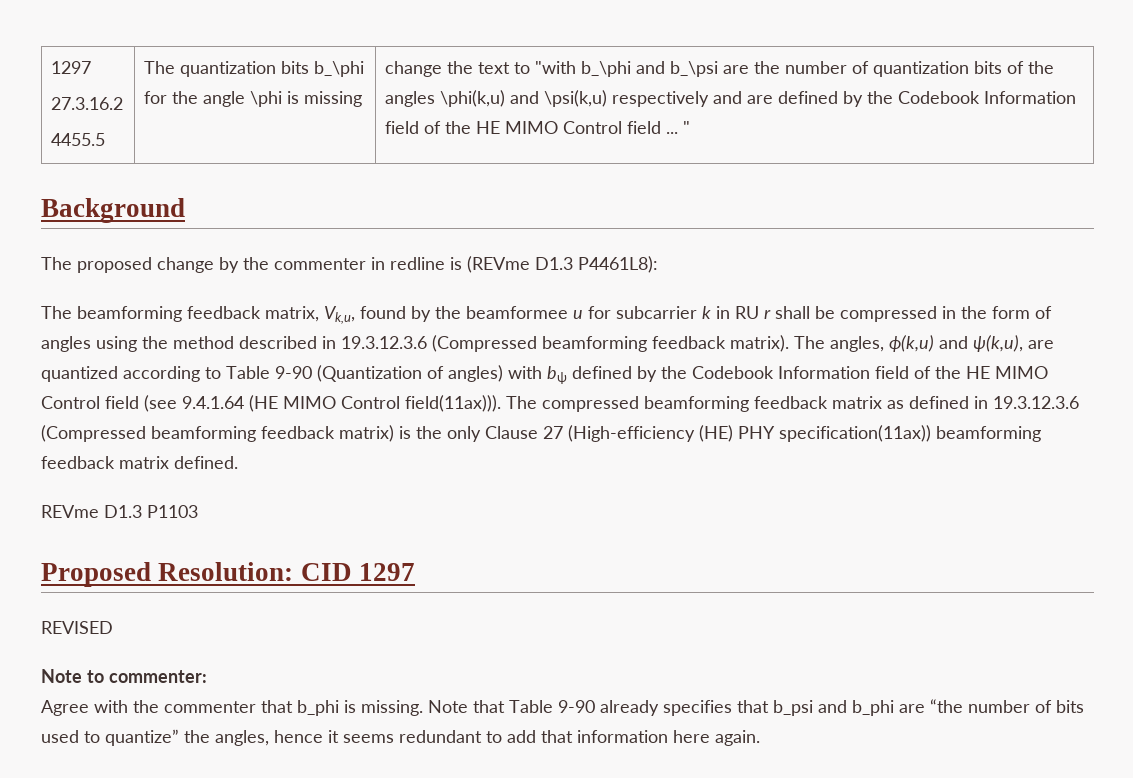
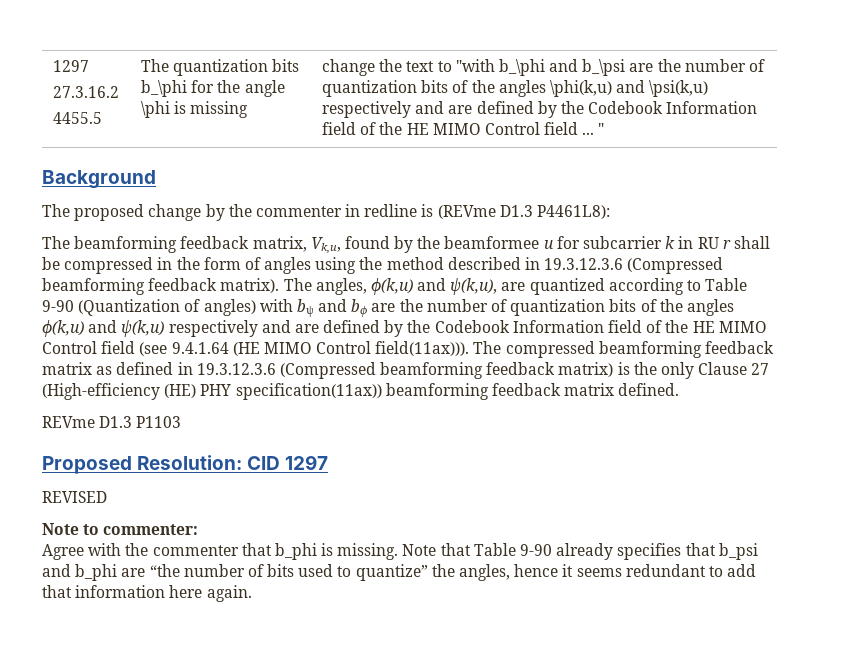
- The angles, ϕ(k,u) and ψ(k,u), are quantized according to Table 9-90 (Quantization of angles) with bψ defined by the Codebook Information field of the HE MIMO Control field (see 9.4.1.64 (HE MIMO Control field(11ax))).
+ The angles, ϕ(k,u) and ψ(k,u), are quantized according to Table 9-90 (Quantization of angles) with bψ and bϕ are the number of quantization bits of the angles ϕ(k,u) and ψ(k,u) respectively and are defined by the Codebook Information field of the HE MIMO Control field (see 9.4.1.64 (HE MIMO Control field(11ax))).

